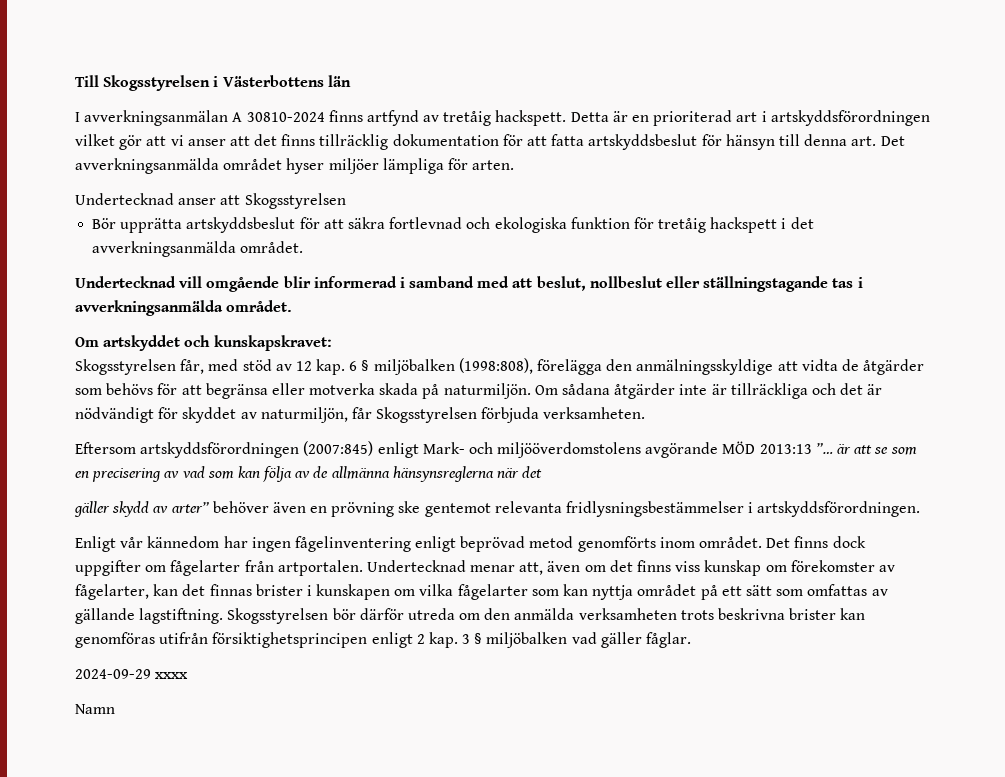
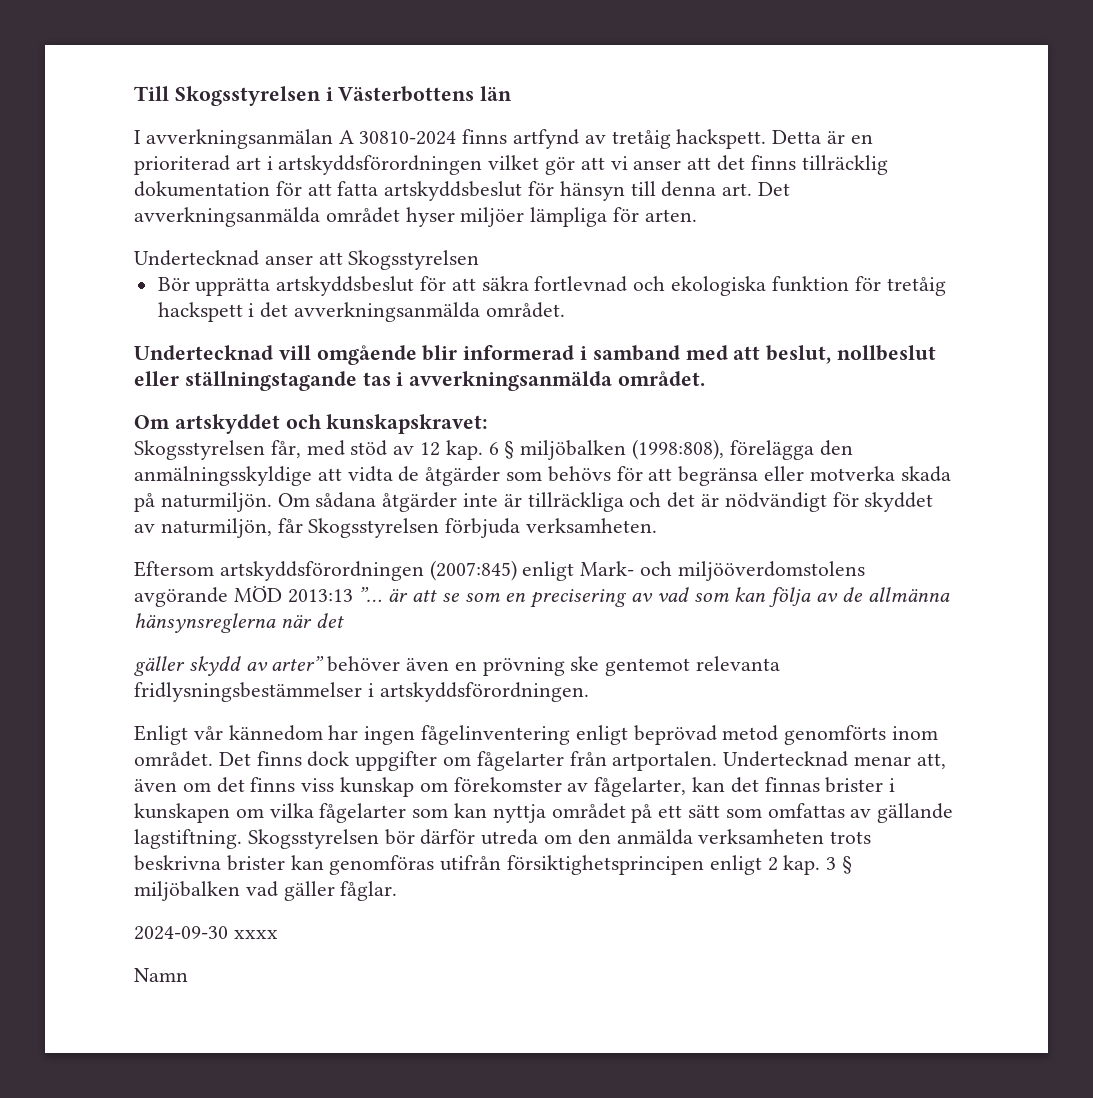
- 2024-09-29 xxxx
+ 2024-09-30 xxxx

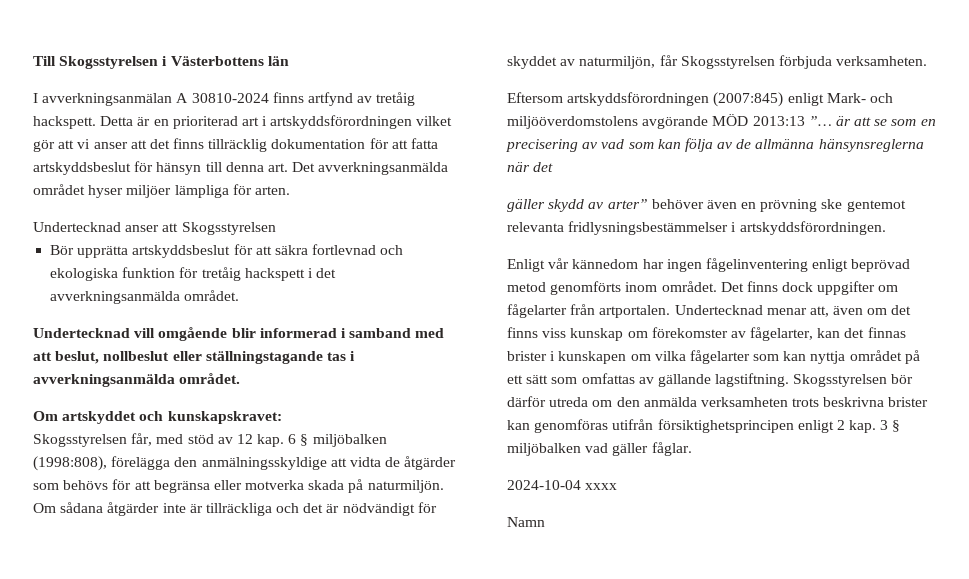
- 2024-09-30 xxxx
+ 2024-10-04 xxxx

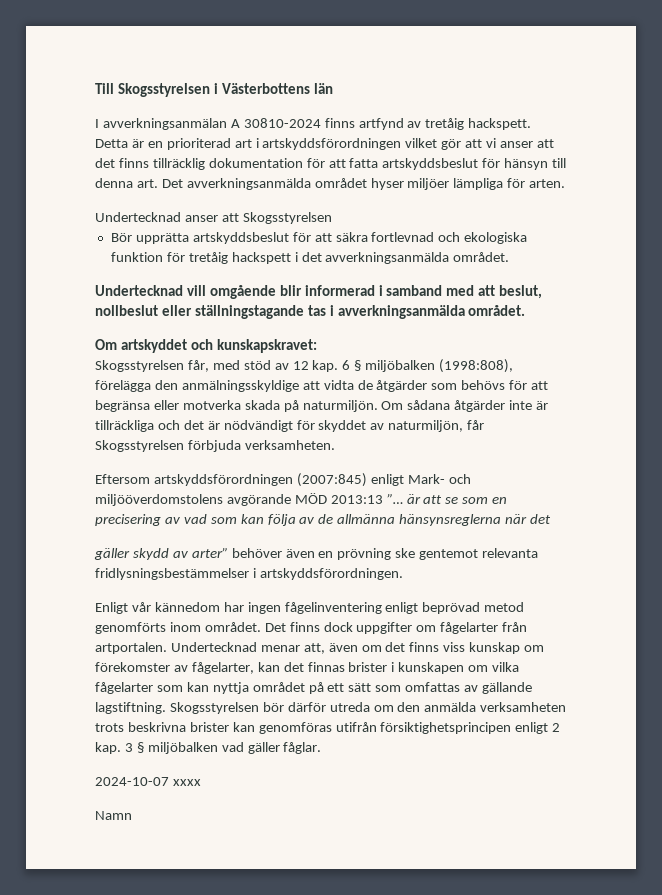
- 2024-10-04 xxxx
+ 2024-10-07 xxxx

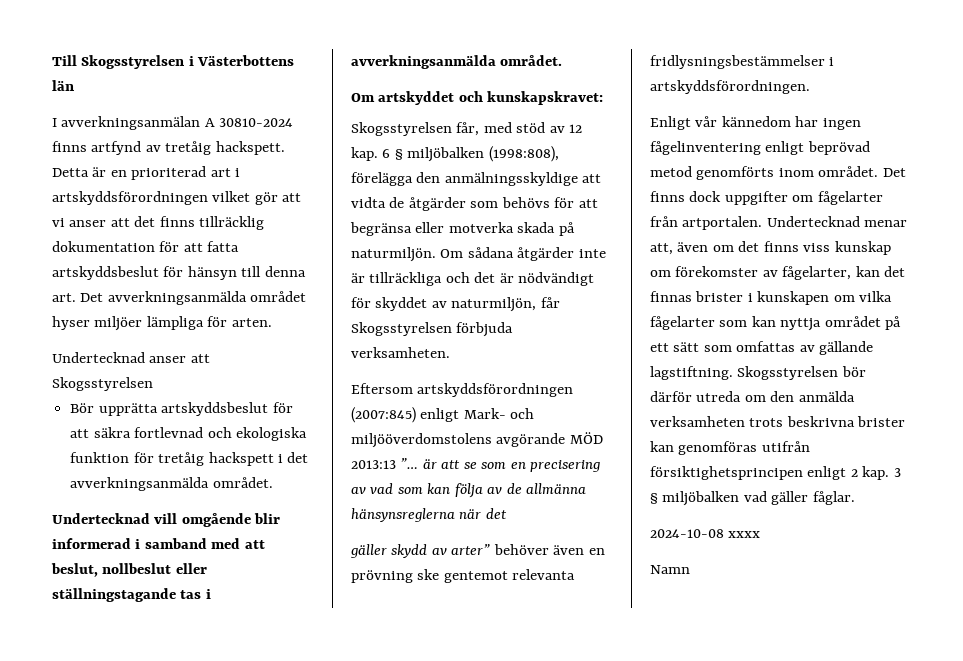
- 2024-10-07 xxxx
+ 2024-10-08 xxxx

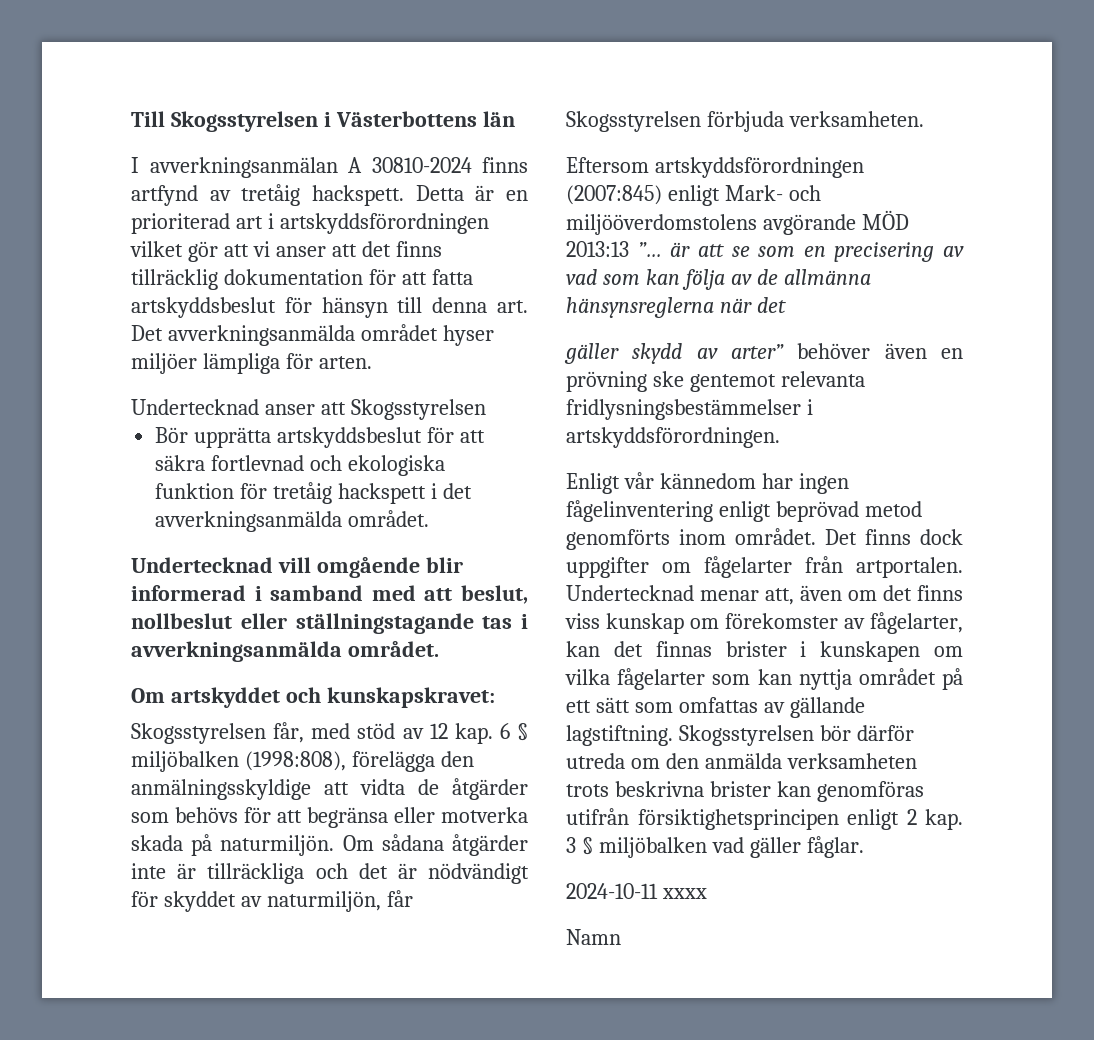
- 2024-10-08 xxxx
+ 2024-10-11 xxxx

